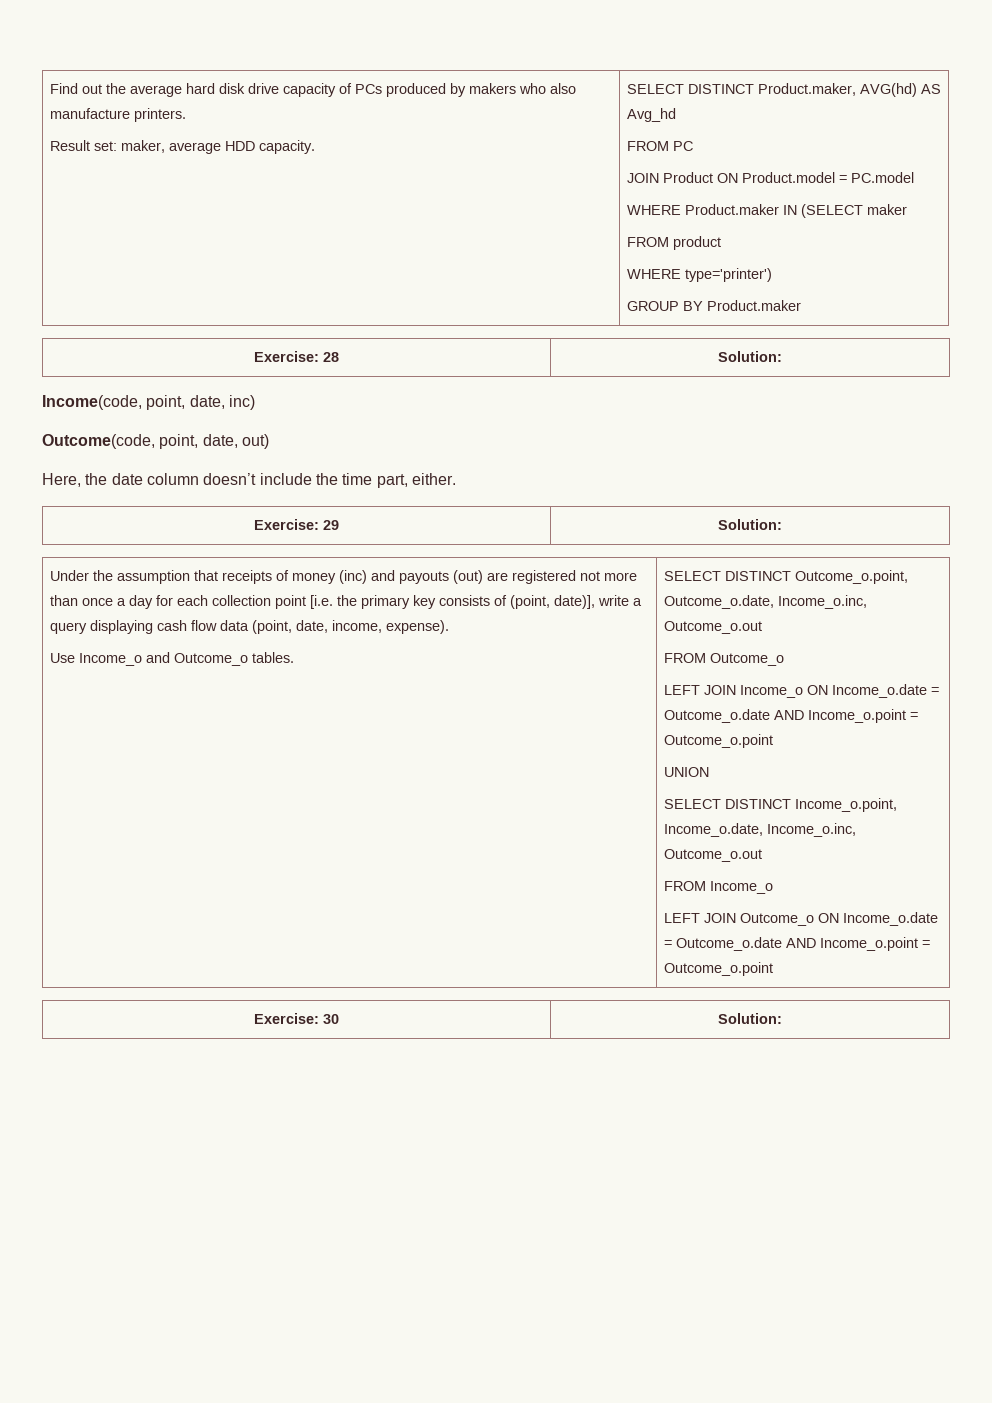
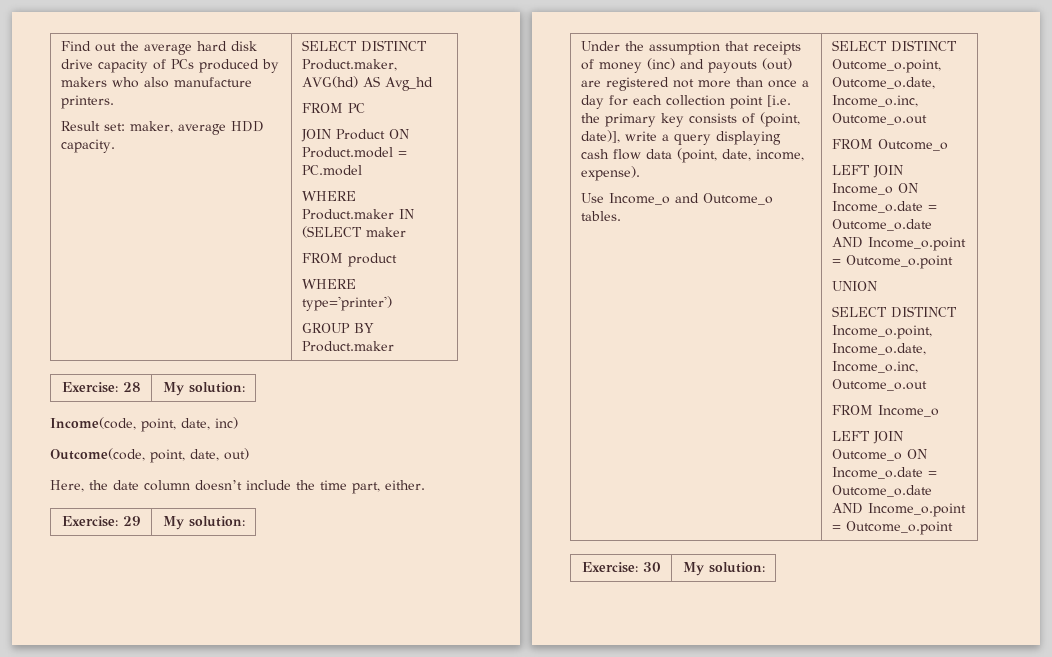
- Exercise: 28 | Solution:
+ Exercise: 28 | My solution:
- Exercise: 29 | Solution:
+ Exercise: 29 | My solution:
- Exercise: 30 | Solution:
+ Exercise: 30 | My solution:

